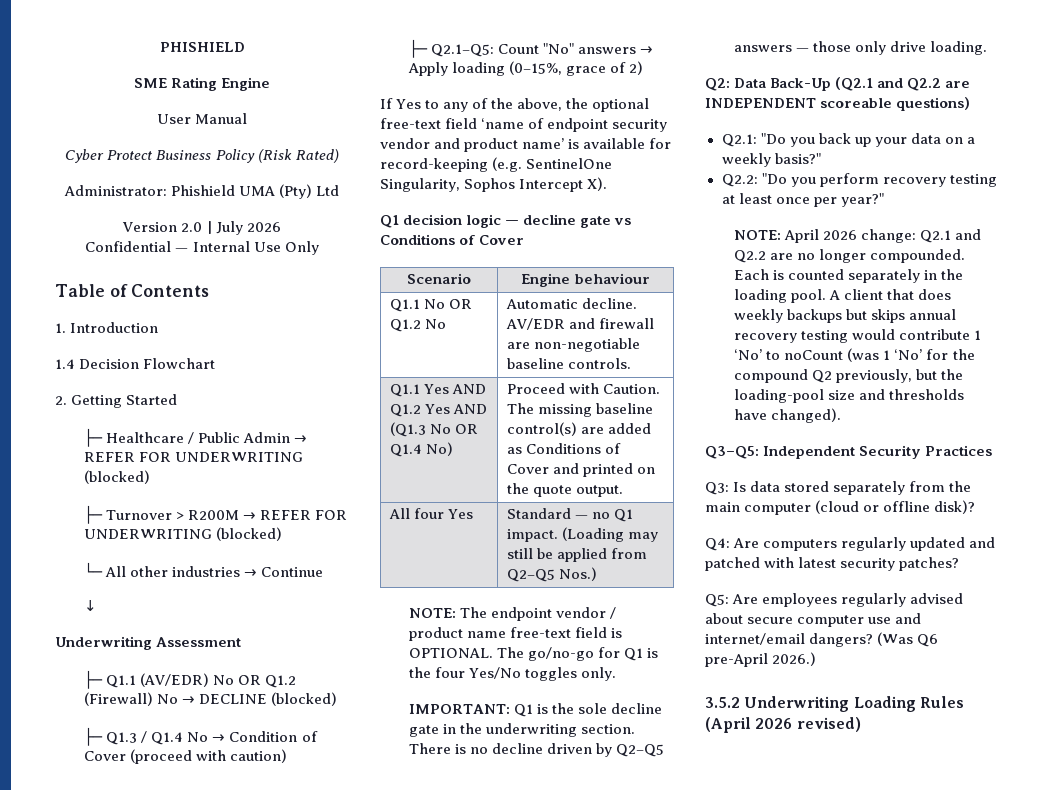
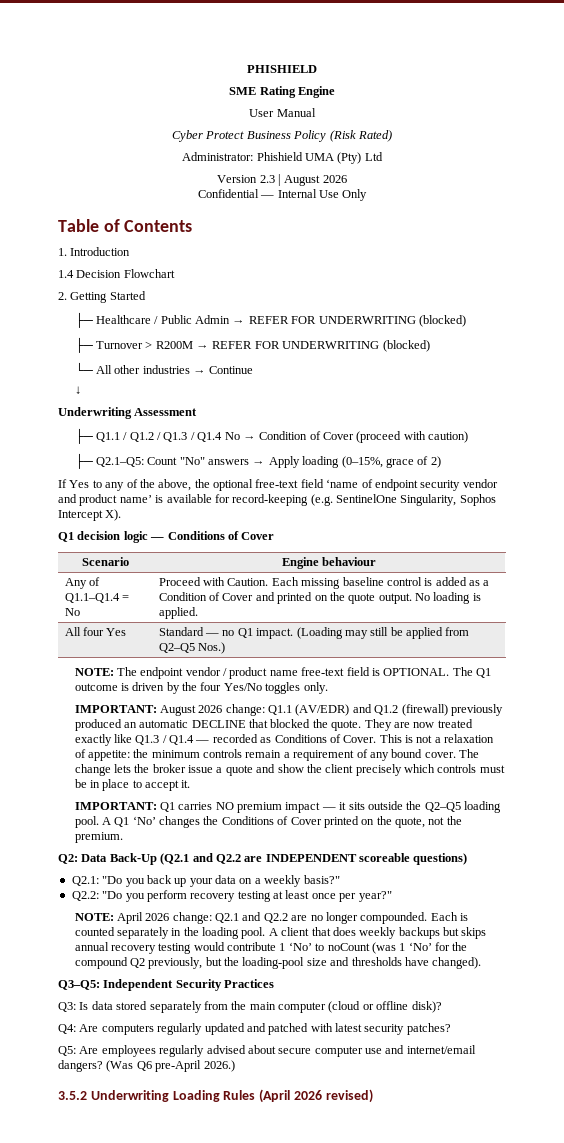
- Version 2.0 | July 2026
+ Version 2.3 | August 2026
- ├─ Q1.1 (AV/EDR) No OR Q1.2 (Firewall) No → DECLINE (blocked)
- ├─ Q1.3 / Q1.4 No → Condition of Cover (proceed with caution)
+ ├─ Q1.1 / Q1.2 / Q1.3 / Q1.4 No → Condition of Cover (proceed with caution)
- Q1 decision logic — decline gate vs Conditions of Cover
+ Q1 decision logic — Conditions of Cover
- Q1.1 No OR Q1.2 No | Automatic decline. AV/EDR and firewall are non-negotiable baseline controls.
- Q1.1 Yes AND Q1.2 Yes AND (Q1.3 No OR Q1.4 No) | Proceed with Caution. The missing baseline control(s) are added as Conditions of Cover and printed on the quote output.
+ Any of Q1.1–Q1.4 = No | Proceed with Caution. Each missing baseline control is added as a Condition of Cover and printed on the quote output. No loading is applied.
- The go/no-go for Q1 is the four Yes/No toggles only.
+ The Q1 outcome is driven by the four Yes/No toggles only.
- IMPORTANT: Q1 is the sole decline gate in the underwriting section. There is no decline driven by Q2–Q5 answers — those only drive loading.
+ IMPORTANT: August 2026 change: Q1.1 (AV/EDR) and Q1.2 (firewall) previously produced an automatic DECLINE that blocked the quote. They are now treated exactly like Q1.3 / Q1.4 — recorded as Conditions of Cover. This is not a relaxation of appetite: the minimum controls remain a requirement of any bound cover. The change lets the broker issue a quote and show the client precisely which controls must be in place to accept it.
+ IMPORTANT: Q1 carries NO premium impact — it sits outside the Q2–Q5 loading pool. A Q1 ‘No’ changes the Conditions of Cover printed on the quote, not the premium.

